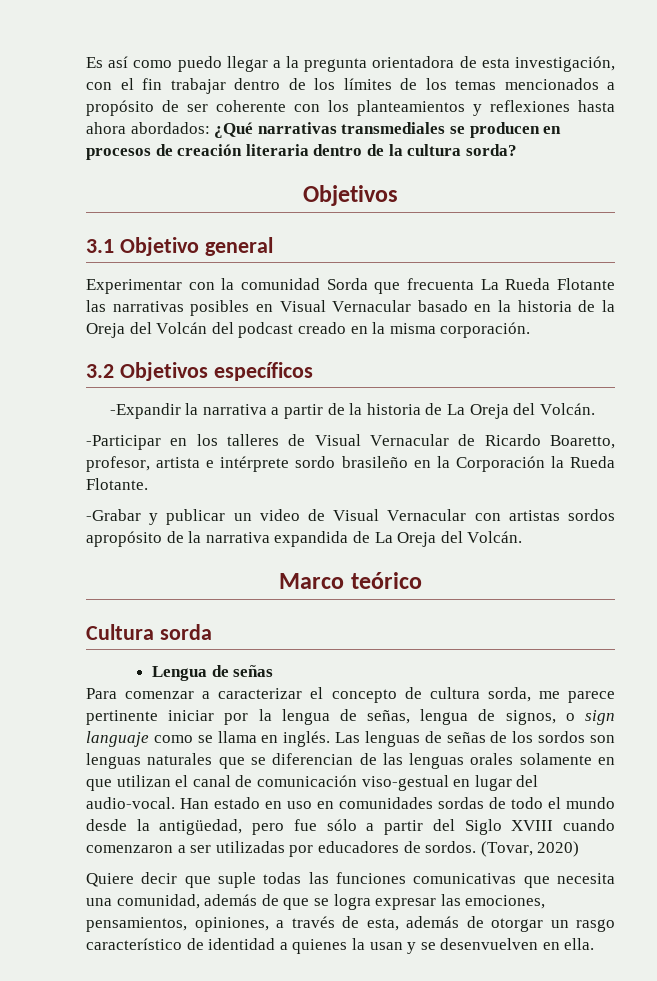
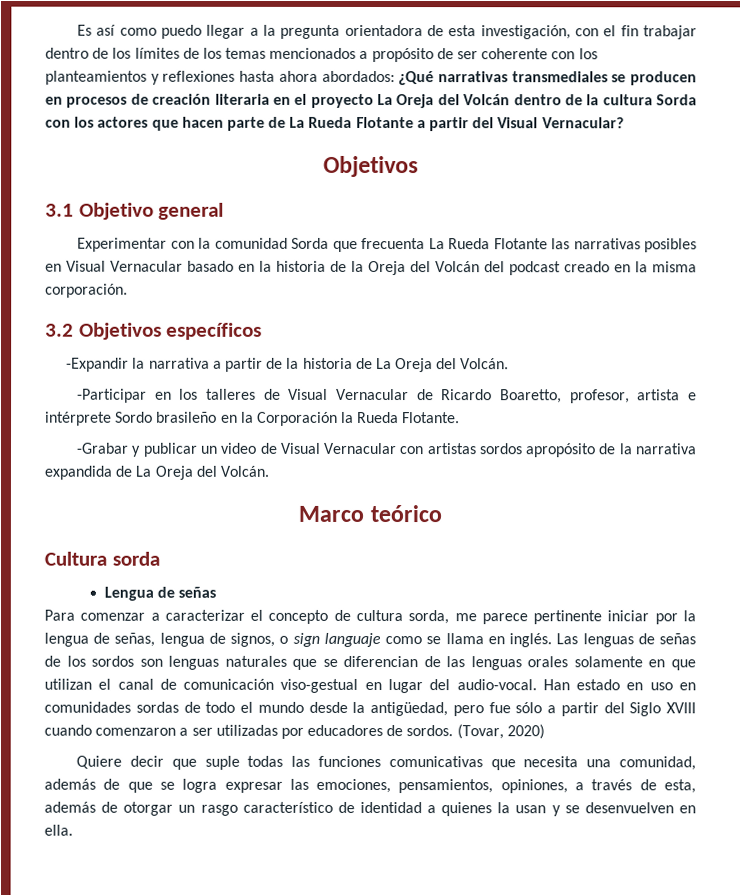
- Es así como puedo llegar a la pregunta orientadora de esta investigación, con el fin trabajar dentro de los límites de los temas mencionados a propósito de ser coherente con los planteamientos y reflexiones hasta ahora abordados: ¿Qué narrativas transmediales se producen en procesos de creación literaria dentro de la cultura sorda?
+ Es así como puedo llegar a la pregunta orientadora de esta investigación, con el fin trabajar dentro de los límites de los temas mencionados a propósito de ser coherente con los planteamientos y reflexiones hasta ahora abordados: ¿Qué narrativas transmediales se producen en procesos de creación literaria en el proyecto La Oreja del Volcán dentro de la cultura Sorda con los actores que hacen parte de La Rueda Flotante a partir del Visual Vernacular?
- -Participar en los talleres de Visual Vernacular de Ricardo Boaretto, profesor, artista e intérprete sordo brasileño en la Corporación la Rueda Flotante.
+ -Participar en los talleres de Visual Vernacular de Ricardo Boaretto, profesor, artista e intérprete Sordo brasileño en la Corporación la Rueda Flotante.

